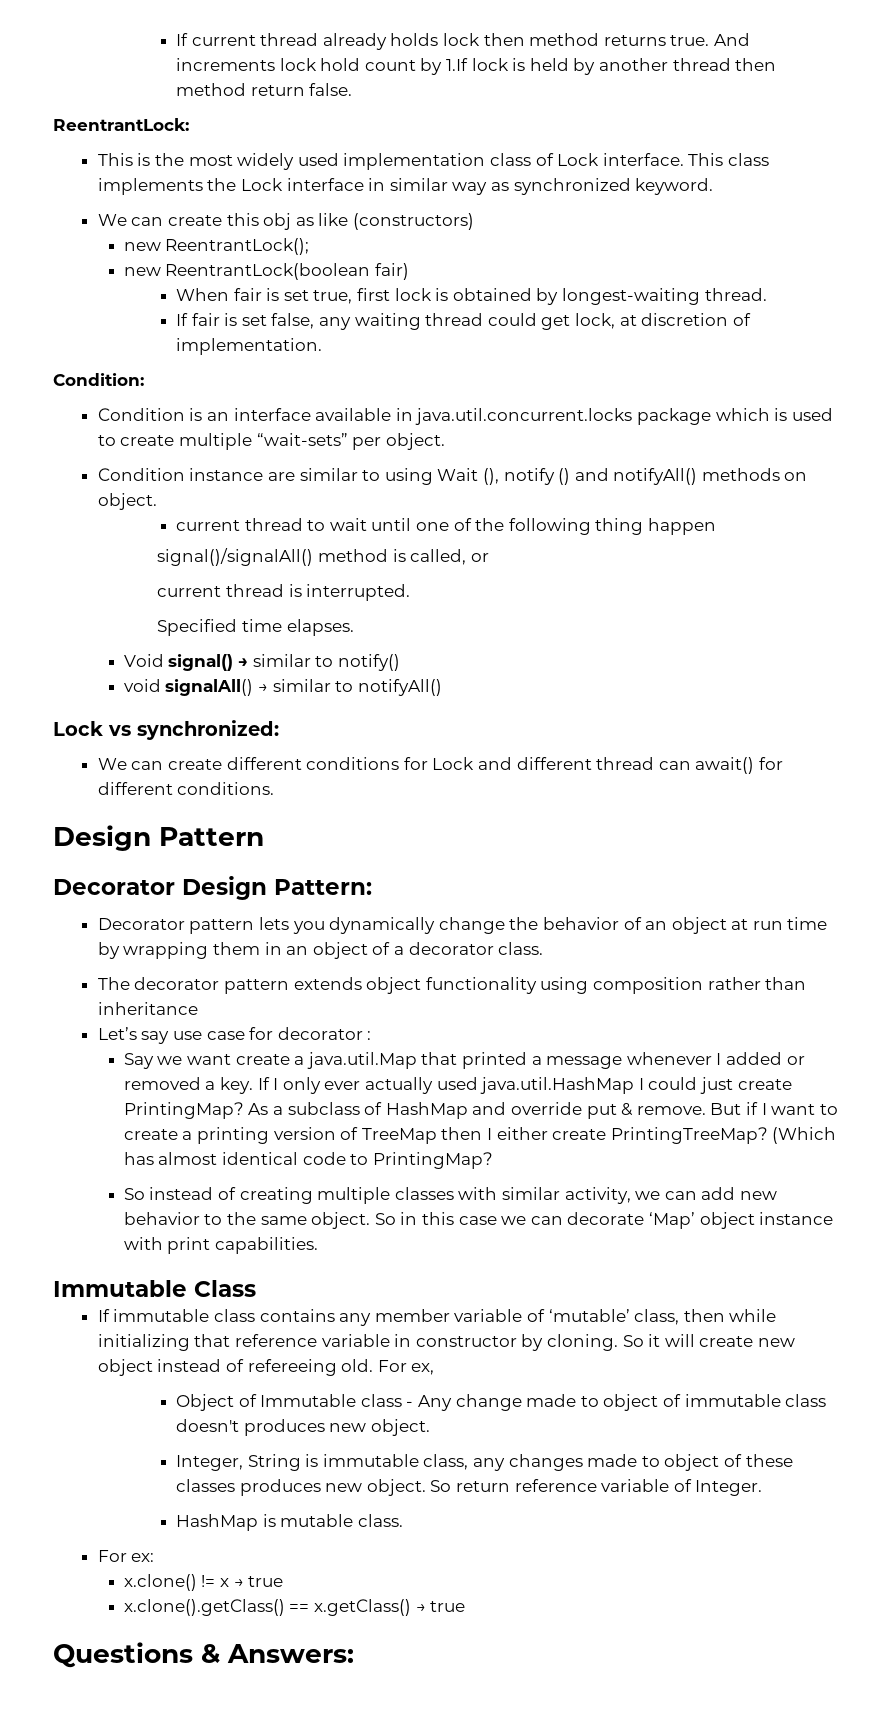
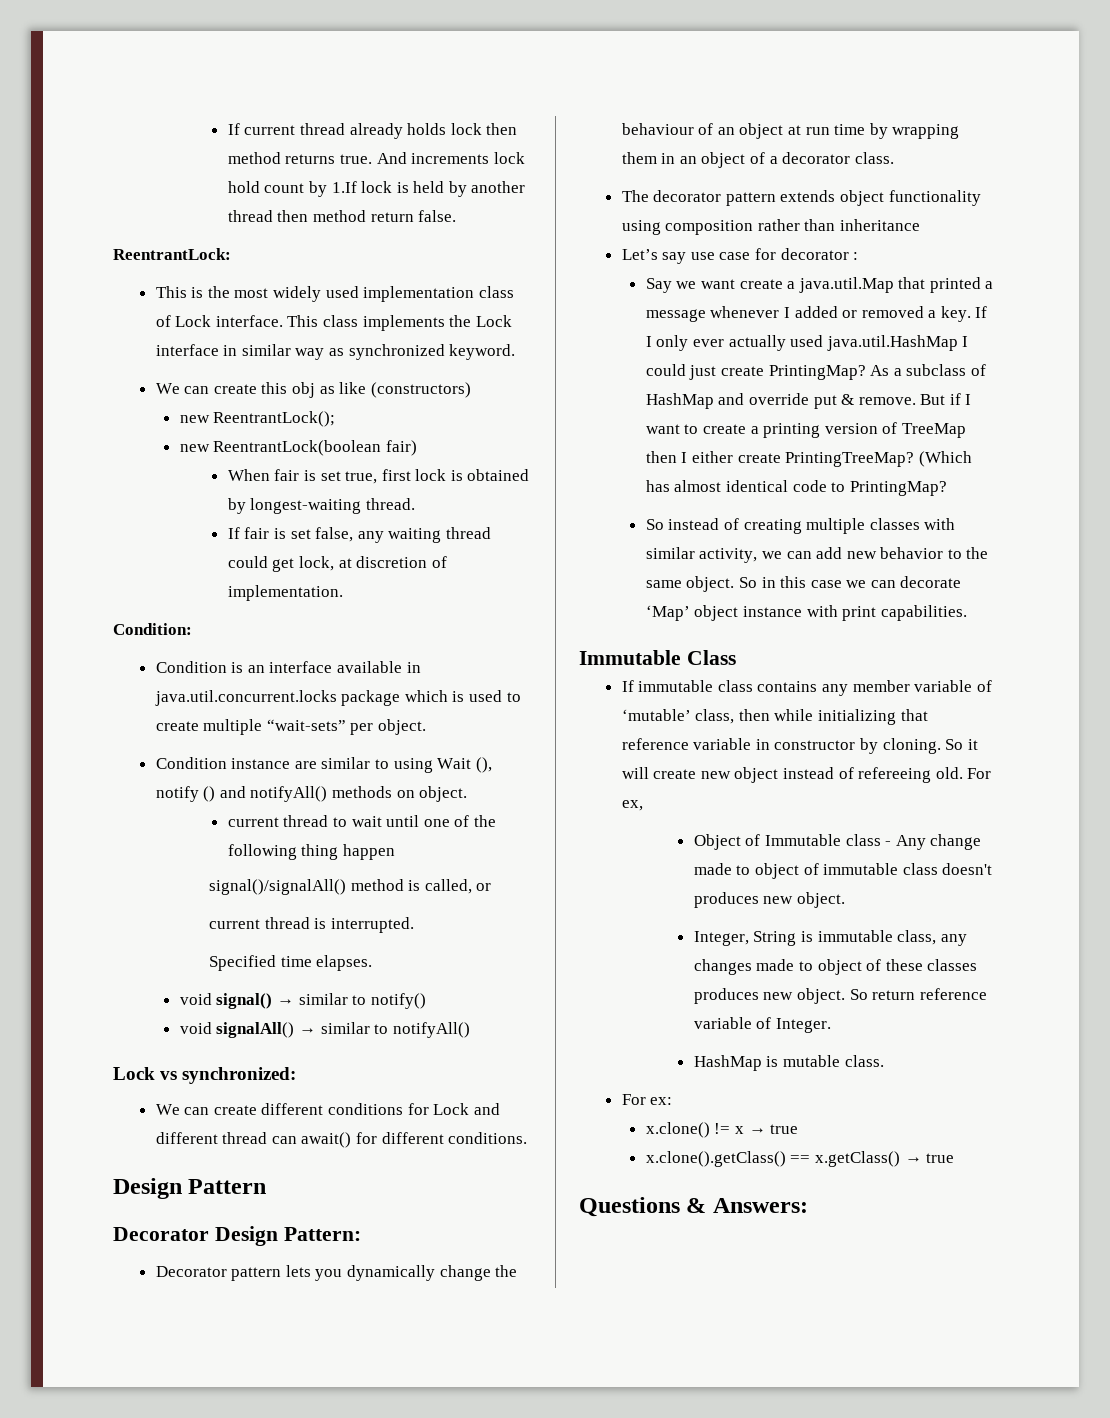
- Void signal() → similar to notify()
+ void signal() → similar to notify()
- Decorator pattern lets you dynamically change the behavior of an object at run time by wrapping them in an object of a decorator class.
+ Decorator pattern lets you dynamically change the behaviour of an object at run time by wrapping them in an object of a decorator class.

